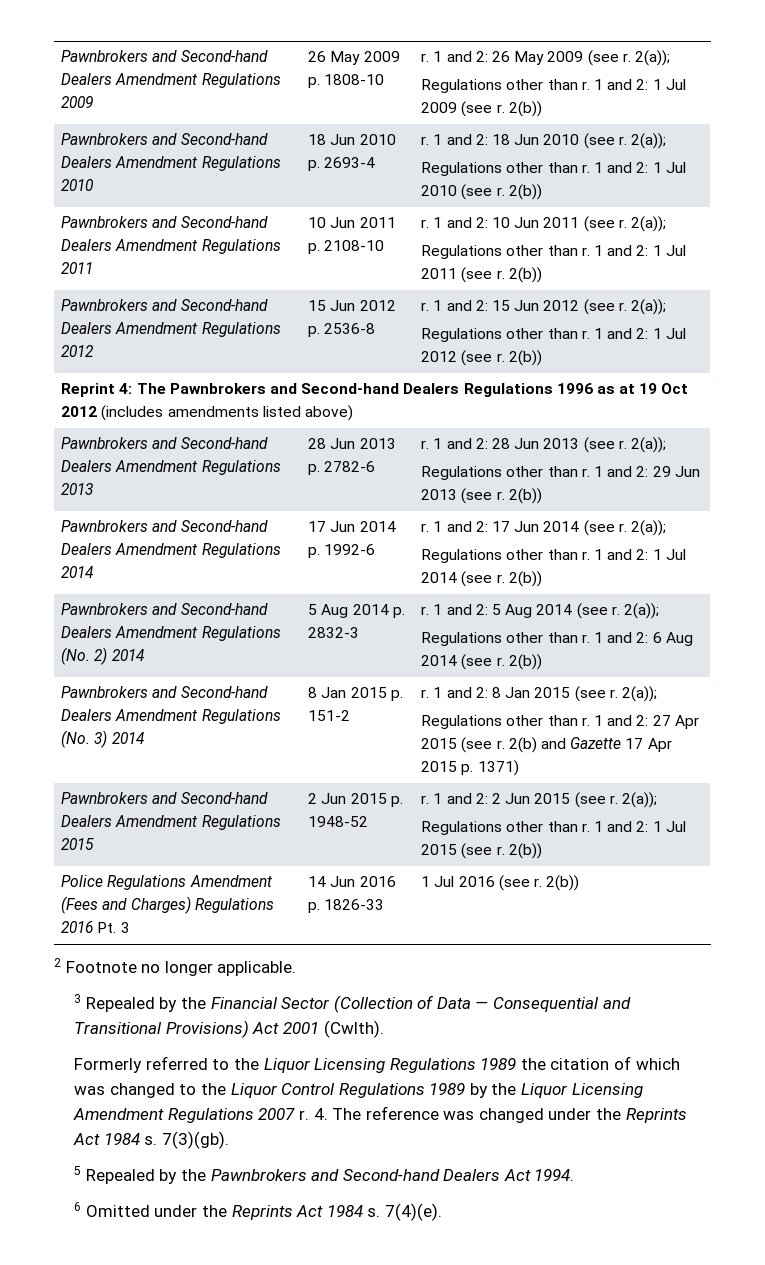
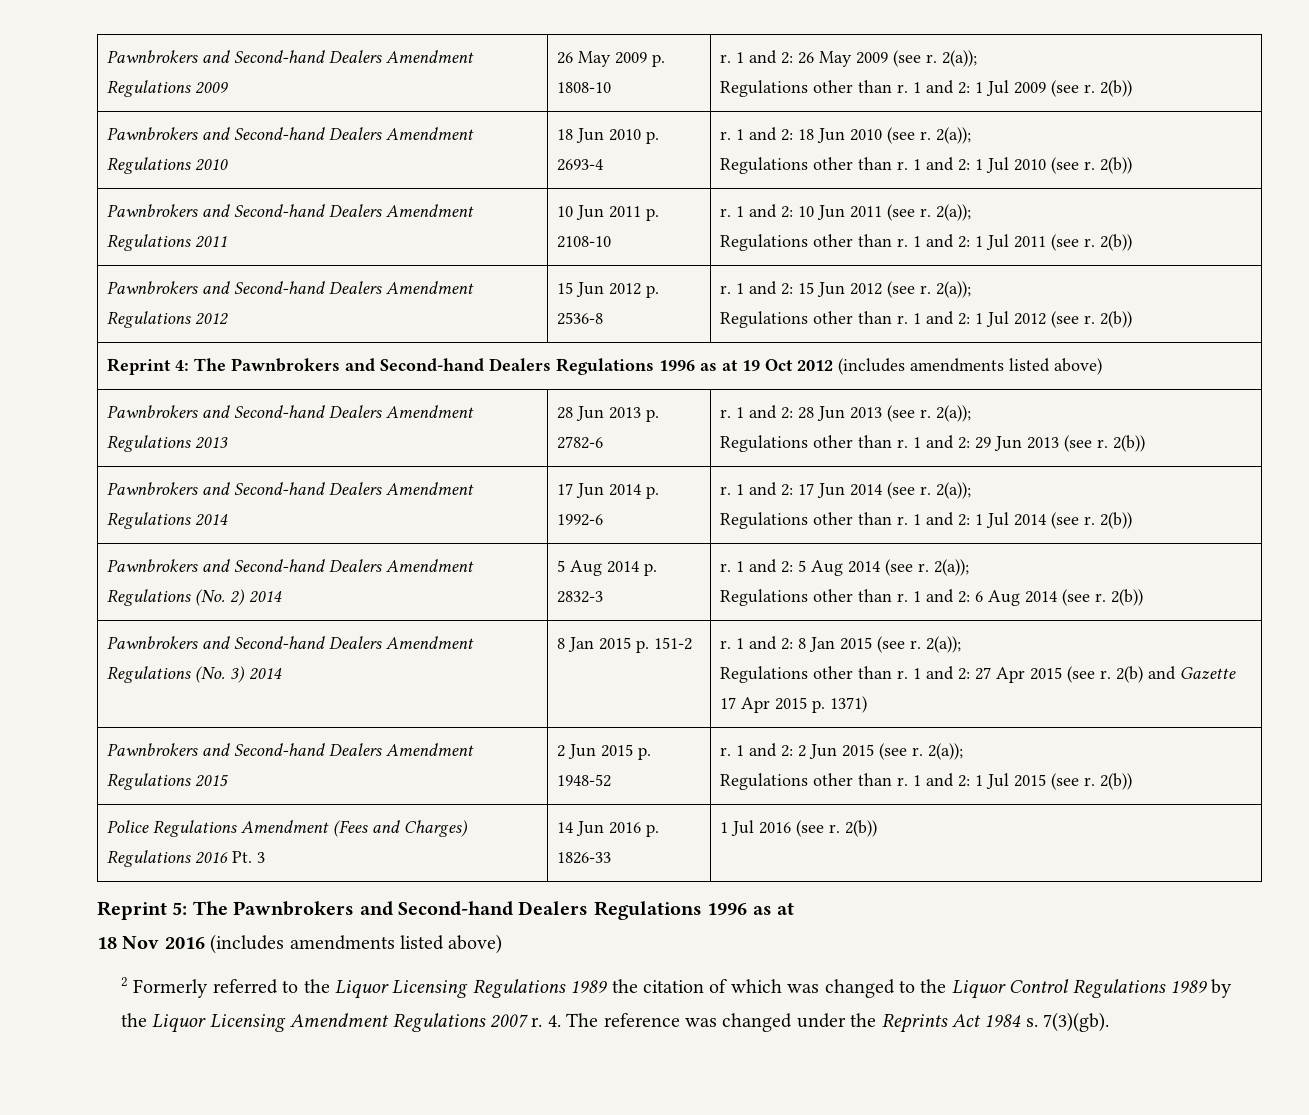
- 2 Footnote no longer applicable.
- 3 Repealed by the Financial Sector (Collection of Data — Consequential and Transitional Provisions) Act 2001 (Cwlth).
- Formerly referred to the Liquor Licensing Regulations 1989 the citation of which was changed to the Liquor Control Regulations 1989 by the Liquor Licensing Amendment Regulations 2007 r.
+ Reprint 5: The Pawnbrokers and Second-hand Dealers Regulations 1996 as at
+ 18 Nov 2016 (includes amendments listed above)
+ 2 Formerly referred to the Liquor Licensing Regulations 1989 the citation of which was changed to the Liquor Control Regulations 1989 by the Liquor Licensing Amendment Regulations 2007 r.
- 5 Repealed by the Pawnbrokers and Second-hand Dealers Act 1994.
- 6 Omitted under the Reprints Act 1984 s. 7(4)(e).

